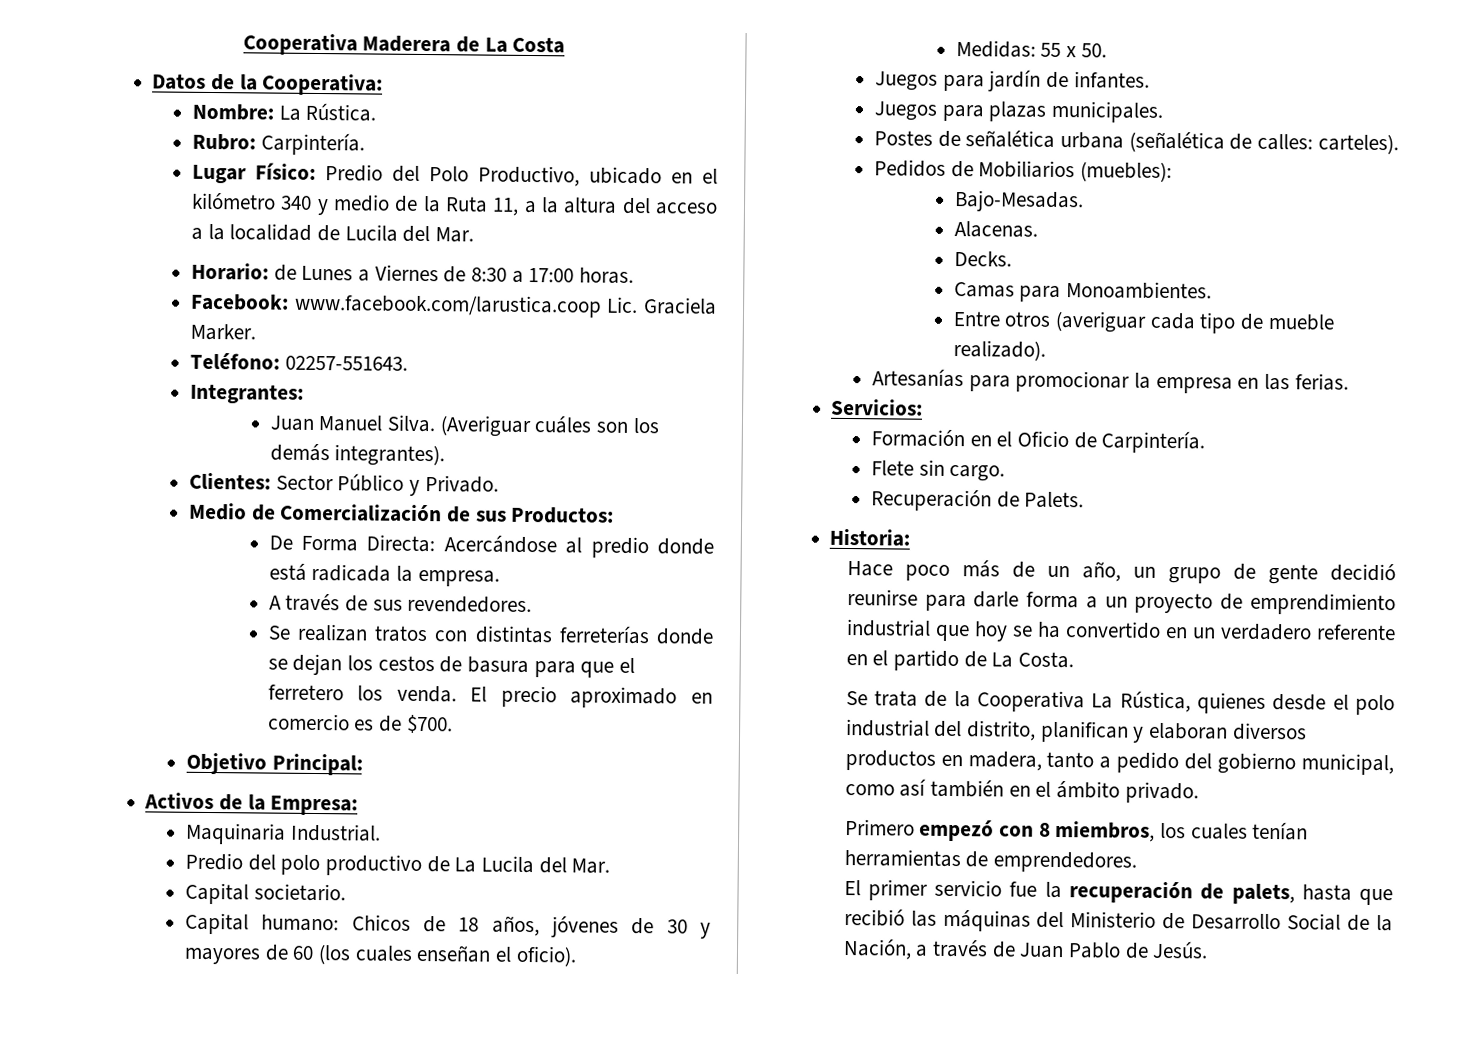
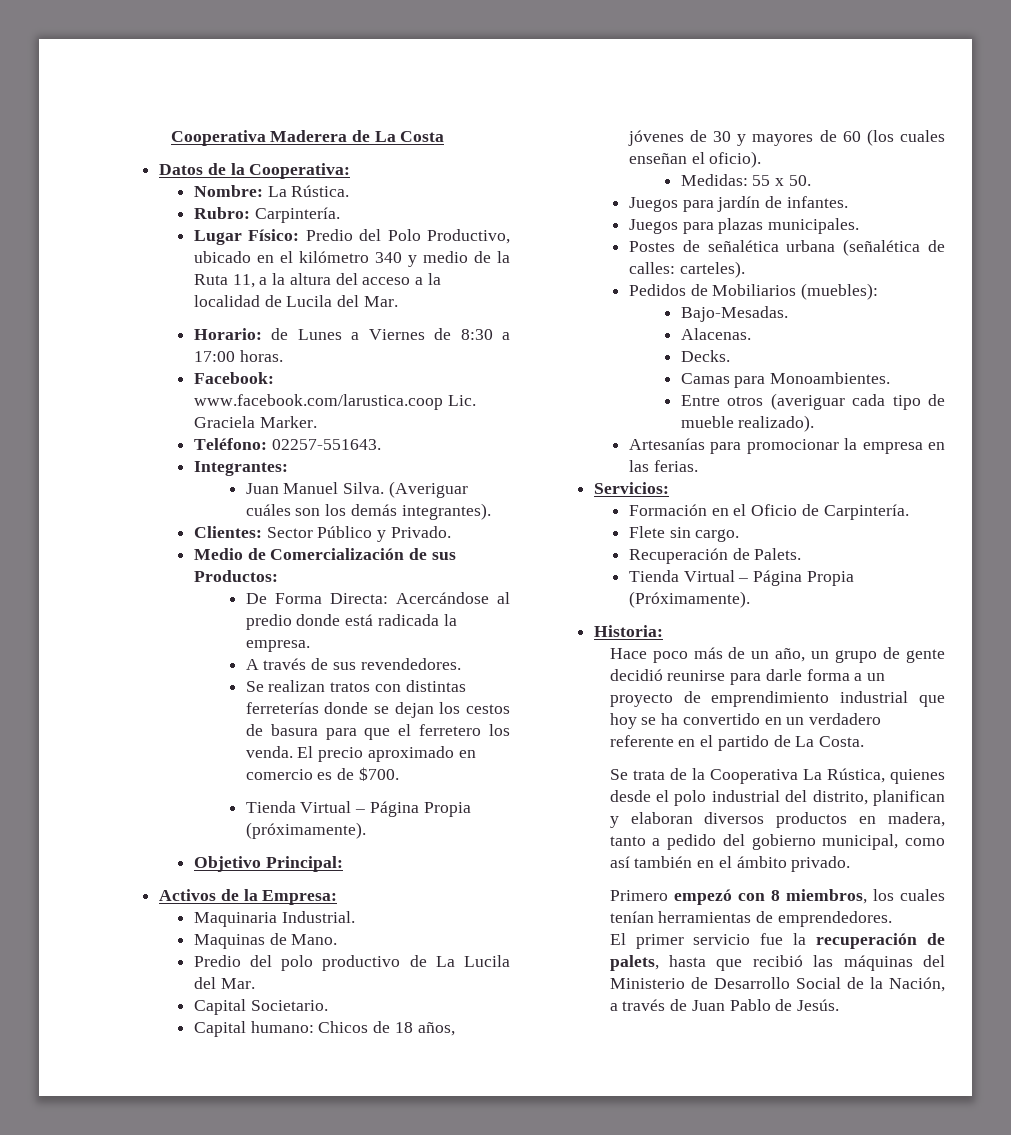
+ Tienda Virtual – Página Propia (próximamente).
+ Maquinas de Mano.
- Capital societario.
+ Capital Societario.
+ Tienda Virtual – Página Propia (Próximamente).

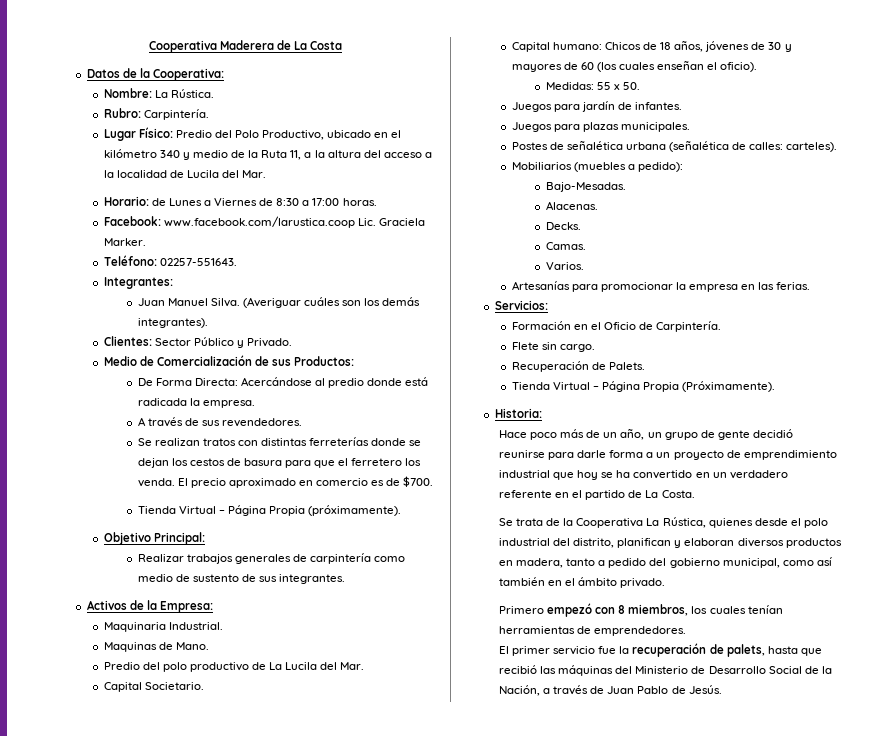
+ Realizar trabajos generales de carpintería como medio de sustento de sus integrantes.
- Pedidos de Mobiliarios (muebles):
+ Mobiliarios (muebles a pedido):
- Camas para Monoambientes.
- Entre otros (averiguar cada tipo de mueble realizado).
+ Camas.
+ Varios.

